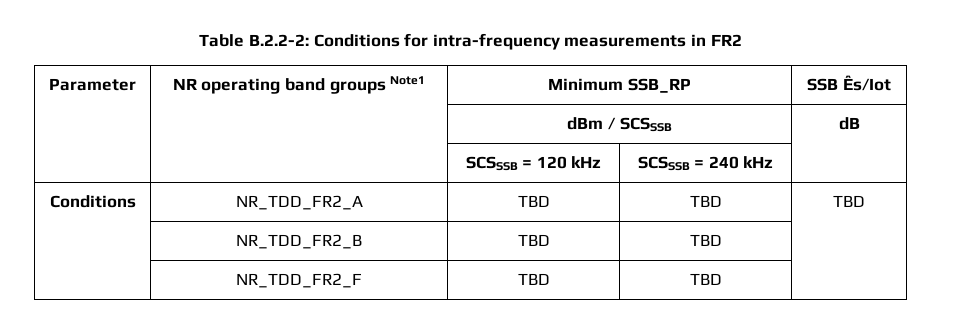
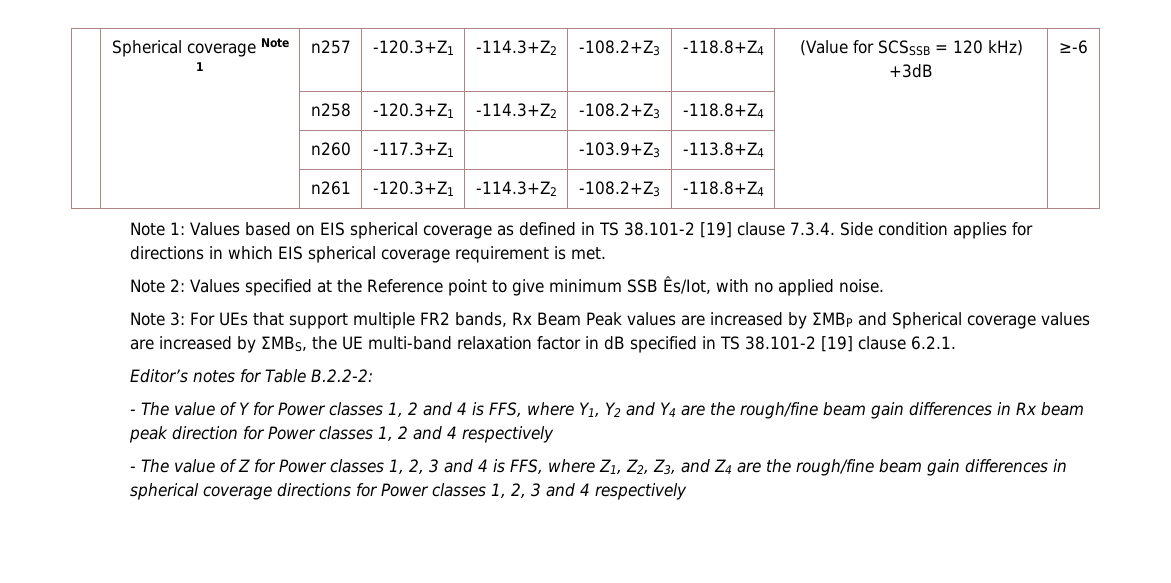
- Table B.2.2-2: Conditions for intra-frequency measurements in FR2
- Parameter | NR operating band groups Note1 | Minimum SSB_RP | SSB Ês/Iot
- | | dBm / SCSSSB | dB
- | | SCSSSB = 120 kHz | SCSSSB = 240 kHz |
- Conditions | NR_TDD_FR2_A | TBD | TBD | TBD
- | NR_TDD_FR2_B | TBD | TBD |
- | NR_TDD_FR2_F | TBD | TBD |
+ | Spherical coverage Note 1 | n257 | -120.3+Z1 | -114.3+Z2 | -108.2+Z3 | -118.8+Z4 | (Value for SCSSSB = 120 kHz) +3dB | ≥-6
+ | | n258 | -120.3+Z1 | -114.3+Z2 | -108.2+Z3 | -118.8+Z4 | |
+ | | n260 | -117.3+Z1 | | -103.9+Z3 | -113.8+Z4 | |
+ | | n261 | -120.3+Z1 | -114.3+Z2 | -108.2+Z3 | -118.8+Z4 | |
+ Note 1: Values based on EIS spherical coverage as defined in TS 38.101-2 [19] clause 7.3.4. Side condition applies for directions in which EIS spherical coverage requirement is met.
+ Note 2: Values specified at the Reference point to give minimum SSB Ês/Iot, with no applied noise.
+ Note 3: For UEs that support multiple FR2 bands, Rx Beam Peak values are increased by ΣMBP and Spherical coverage values are increased by ΣMBS, the UE multi-band relaxation factor in dB specified in TS 38.101-2 [19] clause 6.2.1.
+ Editor’s notes for Table B.2.2-2:
+ - The value of Y for Power classes 1, 2 and 4 is FFS, where Y1, Y2 and Y4 are the rough/fine beam gain differences in Rx beam peak direction for Power classes 1, 2 and 4 respectively
+ - The value of Z for Power classes 1, 2, 3 and 4 is FFS, where Z1, Z2, Z3, and Z4 are the rough/fine beam gain differences in spherical coverage directions for Power classes 1, 2, 3 and 4 respectively

